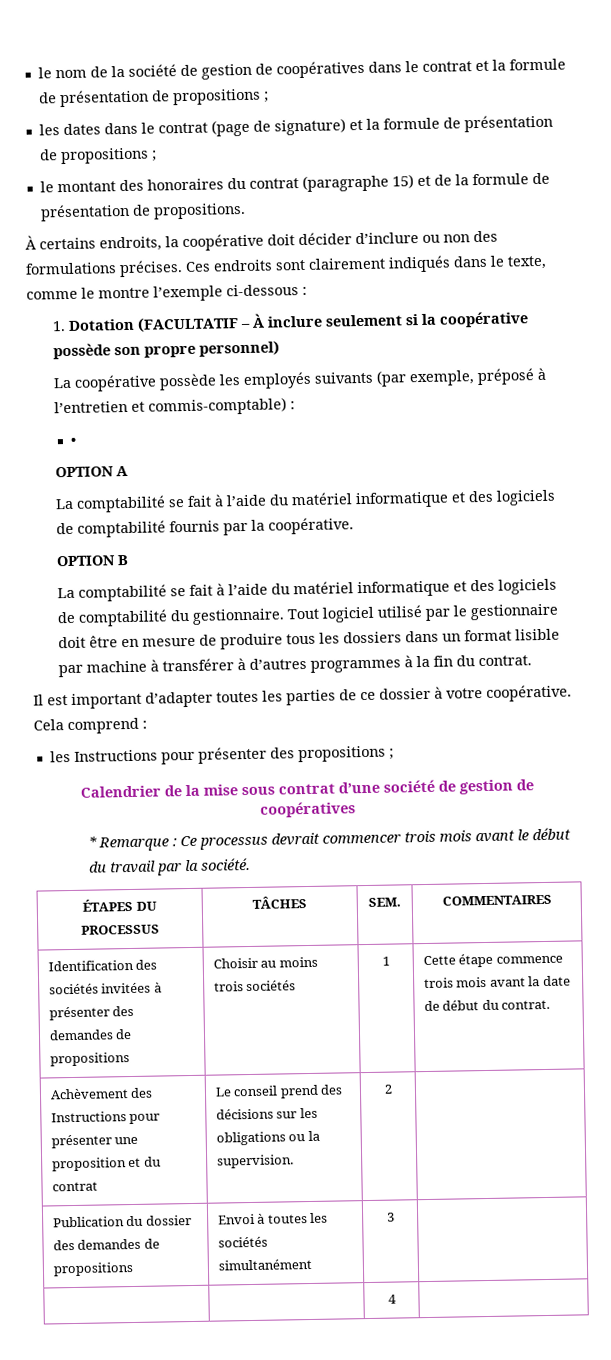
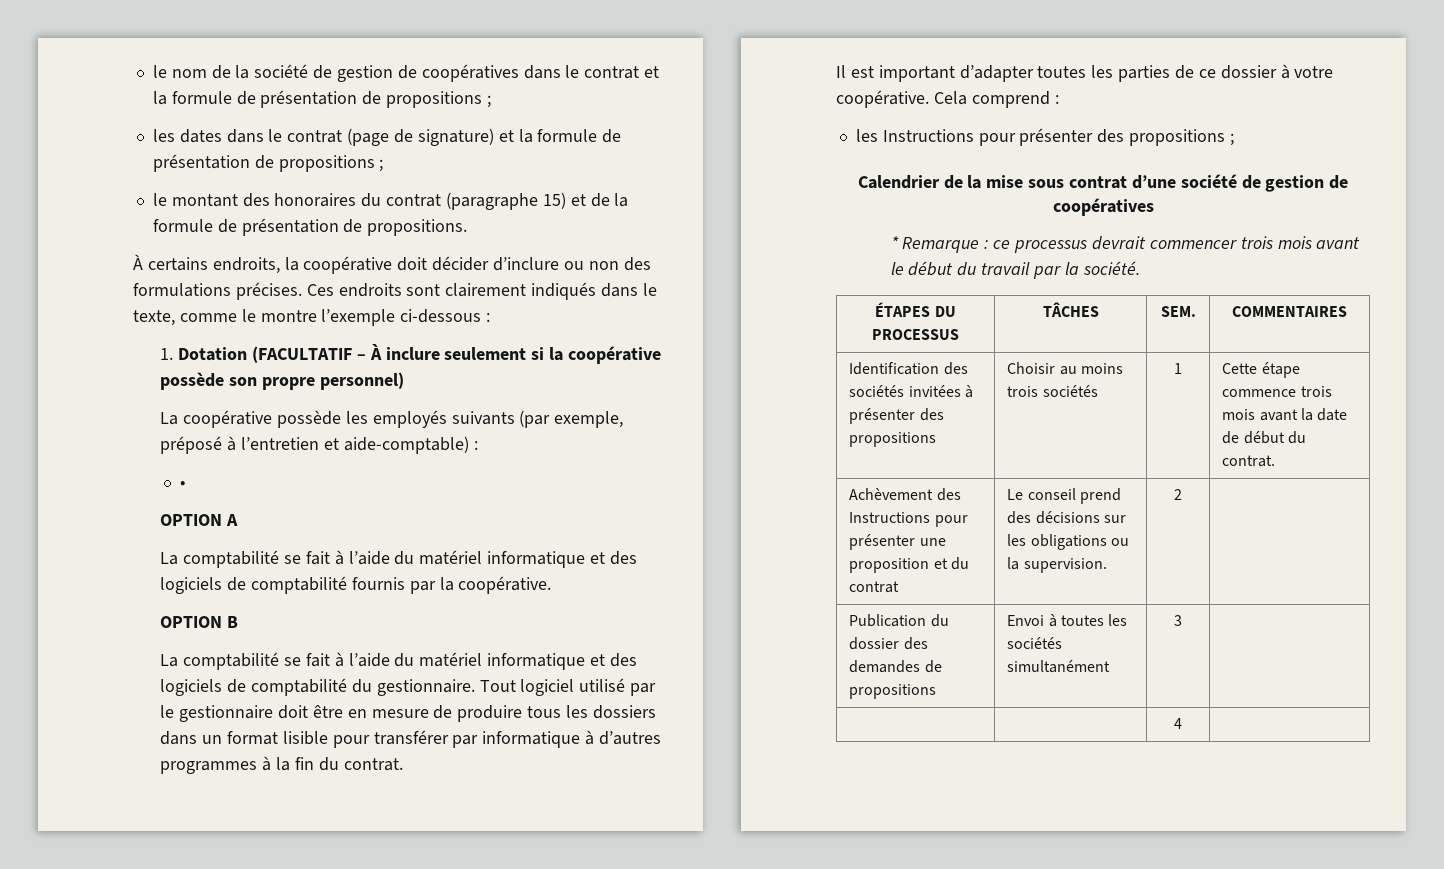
- La coopérative possède les employés suivants (par exemple, préposé à l’entretien et commis-comptable) :
+ La coopérative possède les employés suivants (par exemple, préposé à l’entretien et aide-comptable) :
- Tout logiciel utilisé par le gestionnaire doit être en mesure de produire tous les dossiers dans un format lisible par machine à transférer à d’autres programmes à la fin du contrat.
+ Tout logiciel utilisé par le gestionnaire doit être en mesure de produire tous les dossiers dans un format lisible pour transférer par informatique à d’autres programmes à la fin du contrat.
- * Remarque : Ce processus devrait commencer trois mois avant le début du travail par la société.
+ * Remarque : ce processus devrait commencer trois mois avant le début du travail par la société.
- Identification des sociétés invitées à présenter des demandes de propositions | Choisir au moins trois sociétés | 1 | Cette étape commence trois mois avant la date de début du contrat.
+ Identification des sociétés invitées à présenter des propositions | Choisir au moins trois sociétés | 1 | Cette étape commence trois mois avant la date de début du contrat.

